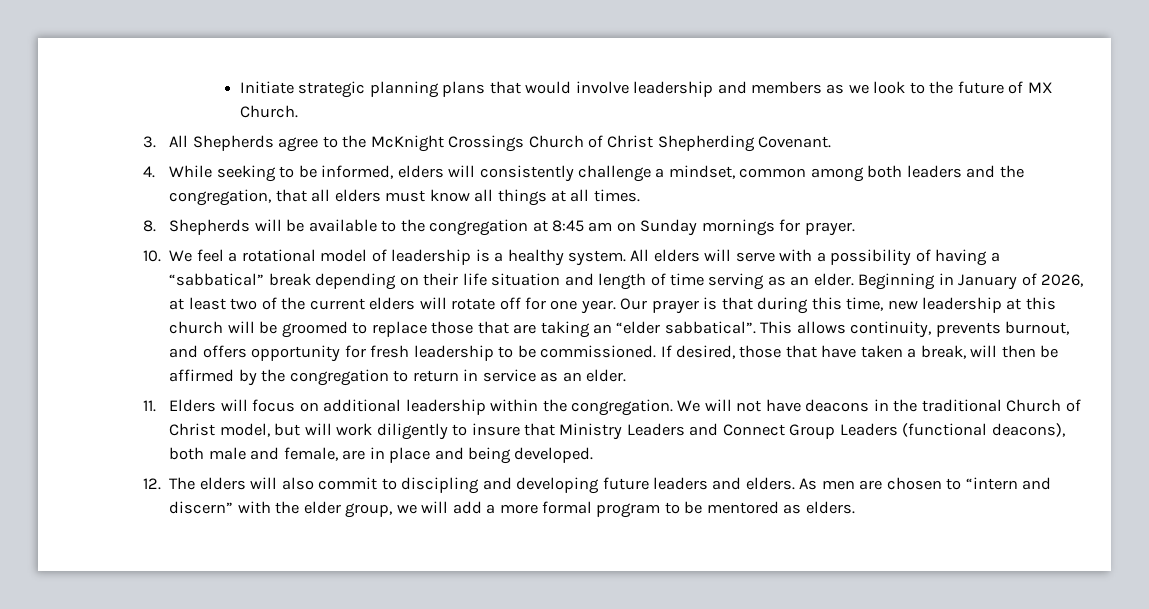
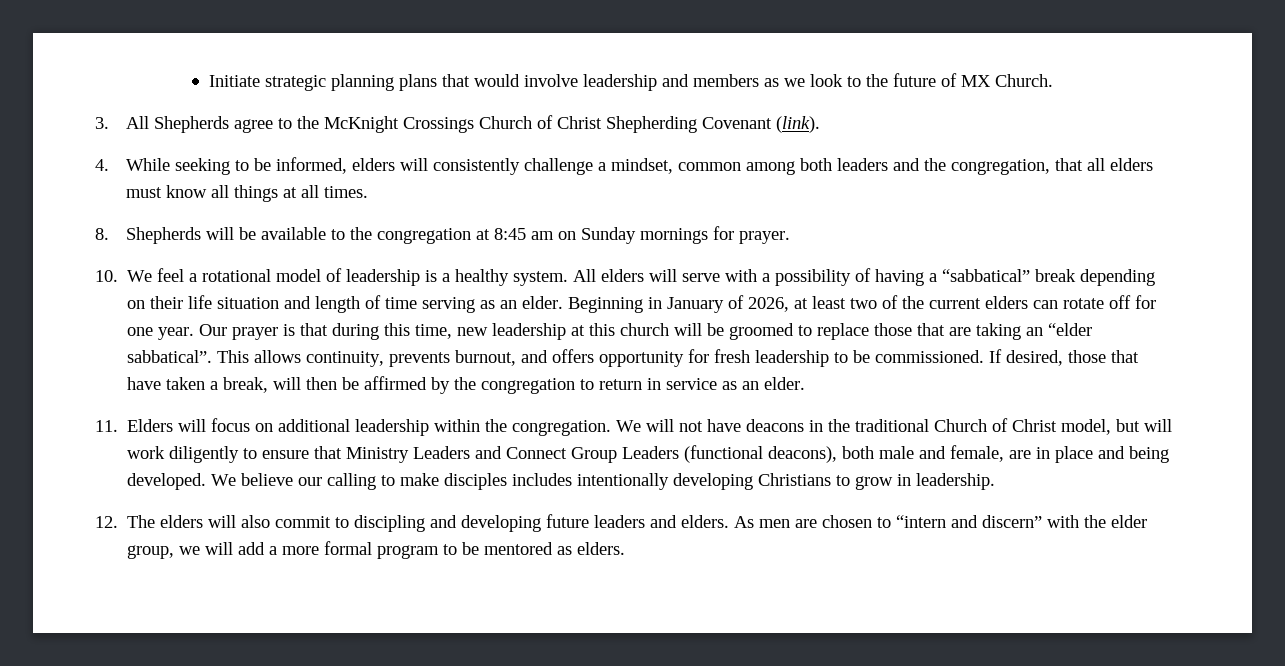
- 3. All Shepherds agree to the McKnight Crossings Church of Christ Shepherding Covenant.
+ 3. All Shepherds agree to the McKnight Crossings Church of Christ Shepherding Covenant (link).
- Beginning in January of 2026, at least two of the current elders will rotate off for one year.
+ Beginning in January of 2026, at least two of the current elders can rotate off for one year.
- We will not have deacons in the traditional Church of Christ model, but will work diligently to insure that Ministry Leaders and Connect Group Leaders (functional deacons), both male and female, are in place and being developed.
+ We will not have deacons in the traditional Church of Christ model, but will work diligently to ensure that Ministry Leaders and Connect Group Leaders (functional deacons), both male and female, are in place and being developed. We believe our calling to make disciples includes intentionally developing Christians to grow in leadership.

